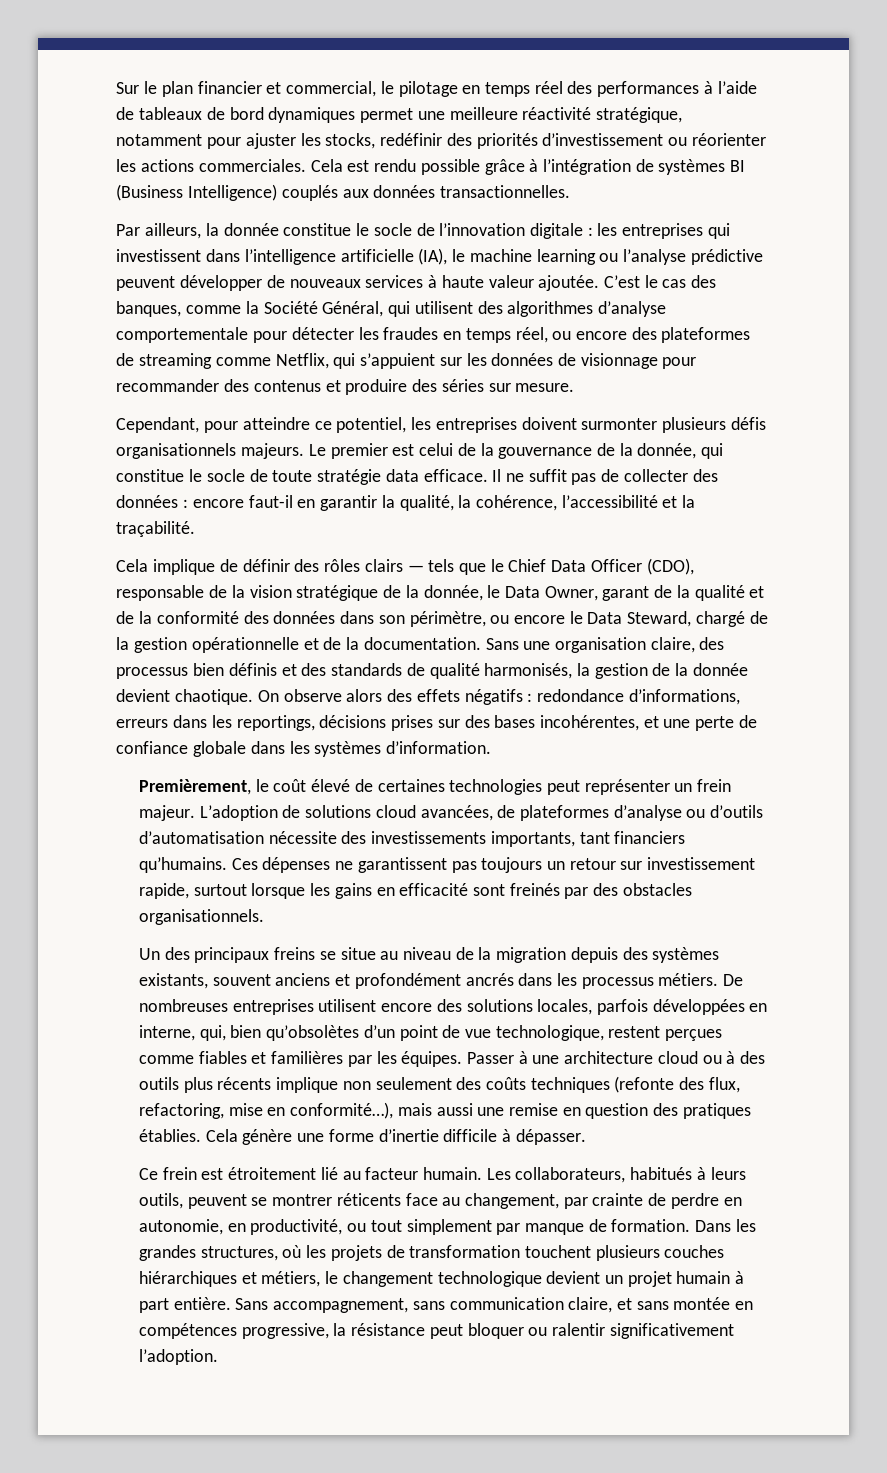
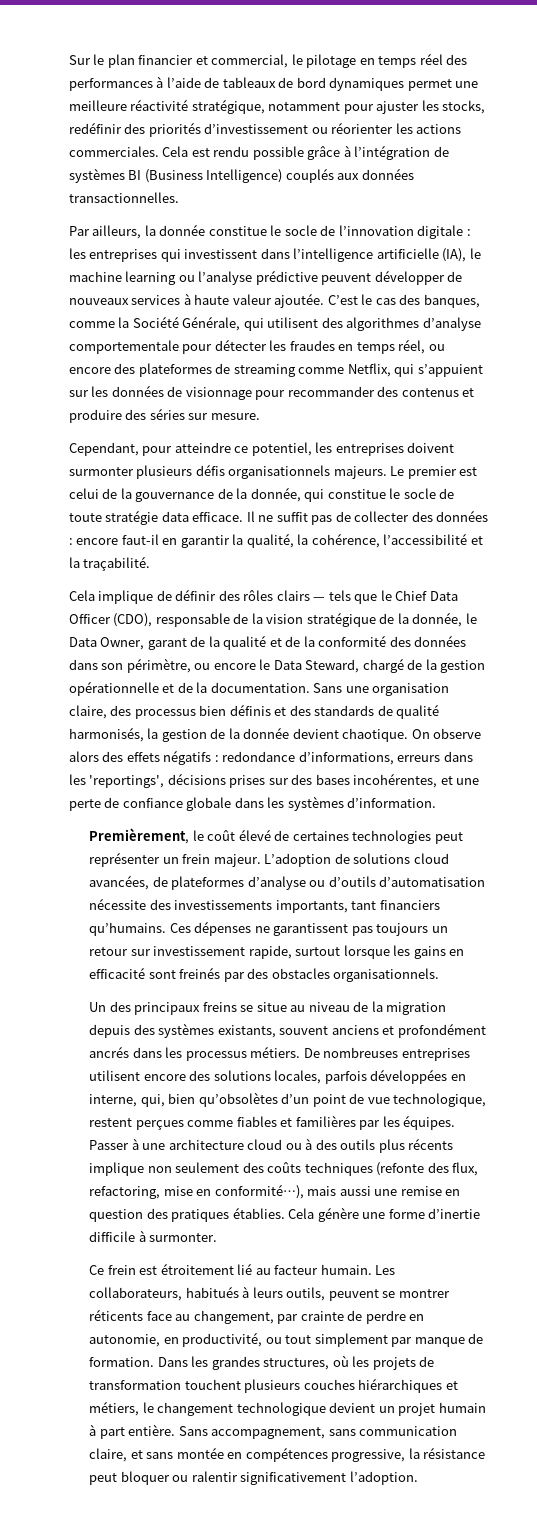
- C’est le cas des banques, comme la Société Général, qui utilisent des algorithmes d’analyse comportementale pour détecter les fraudes en temps réel, ou encore des plateformes de streaming comme Netflix, qui s’appuient sur les données de visionnage pour recommander des contenus et produire des séries sur mesure.
+ C’est le cas des banques, comme la Société Générale, qui utilisent des algorithmes d’analyse comportementale pour détecter les fraudes en temps réel, ou encore des plateformes de streaming comme Netflix, qui s’appuient sur les données de visionnage pour recommander des contenus et produire des séries sur mesure.
- On observe alors des effets négatifs : redondance d’informations, erreurs dans les reportings, décisions prises sur des bases incohérentes, et une perte de confiance globale dans les systèmes d’information.
+ On observe alors des effets négatifs : redondance d’informations, erreurs dans les 'reportings', décisions prises sur des bases incohérentes, et une perte de confiance globale dans les systèmes d’information.
- Cela génère une forme d’inertie difficile à dépasser.
+ Cela génère une forme d’inertie difficile à surmonter.

